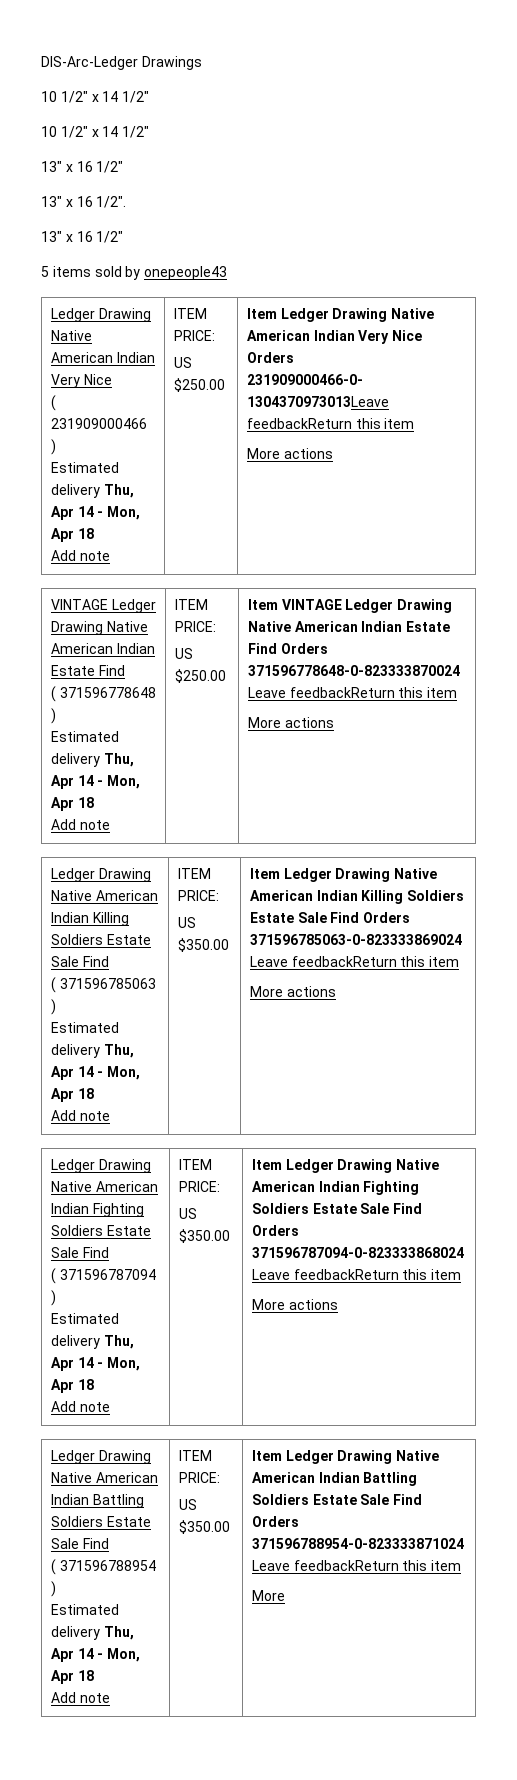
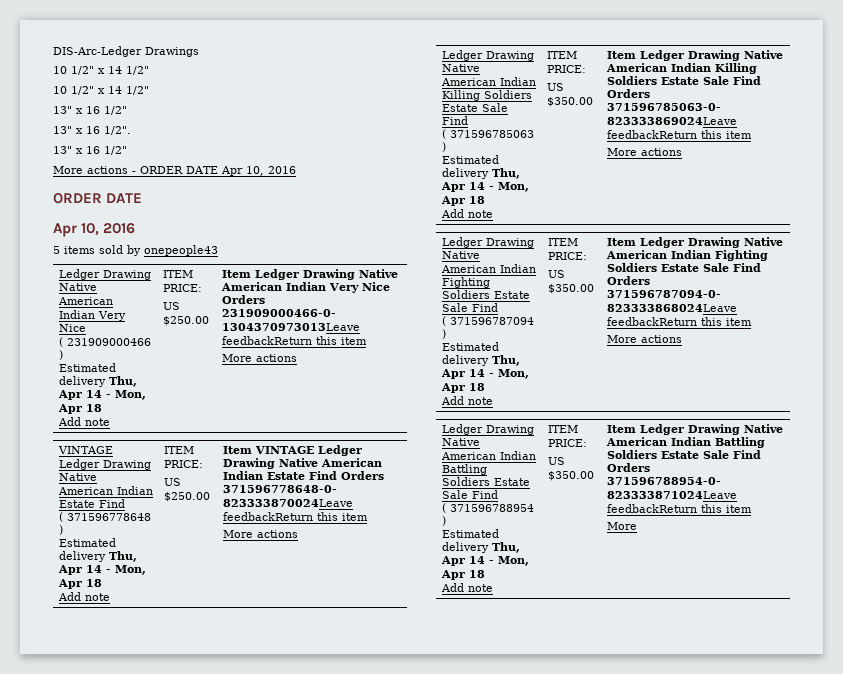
+ More actions - ORDER DATE Apr 10, 2016
+ ORDER DATE
+ Apr 10, 2016

